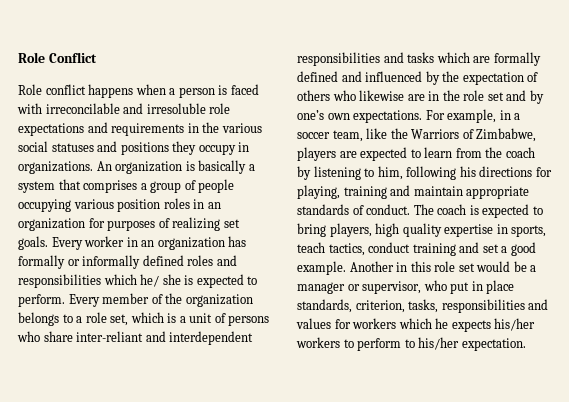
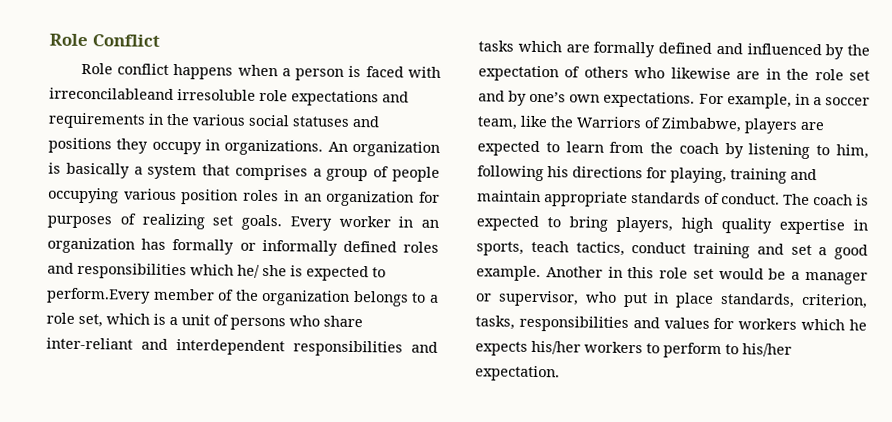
- Role conflict happens when a person is faced with irreconcilable and irresoluble role expectations and requirements in the various social statuses and positions they occupy in organizations.
+ Role conflict happens when a person is faced with irreconcilableand irresoluble role expectations and requirements in the various social statuses and positions they occupy in organizations.
- Every worker in an organization has formally or informally defined roles and responsibilities which he/ she is expected to perform. Every member of the organization belongs to a role set, which is a unit of persons who share inter-reliant and interdependent responsibilities and tasks which are formally defined and influenced by the expectation of others who likewise are in the role set and by one’s own expectations.
+ Every worker in an organization has formally or informally defined roles and responsibilities which he/ she is expected to perform.Every member of the organization belongs to a role set, which is a unit of persons who share inter-reliant and interdependent responsibilities and tasks which are formally defined and influenced by the expectation of others who likewise are in the role set and by one’s own expectations.

